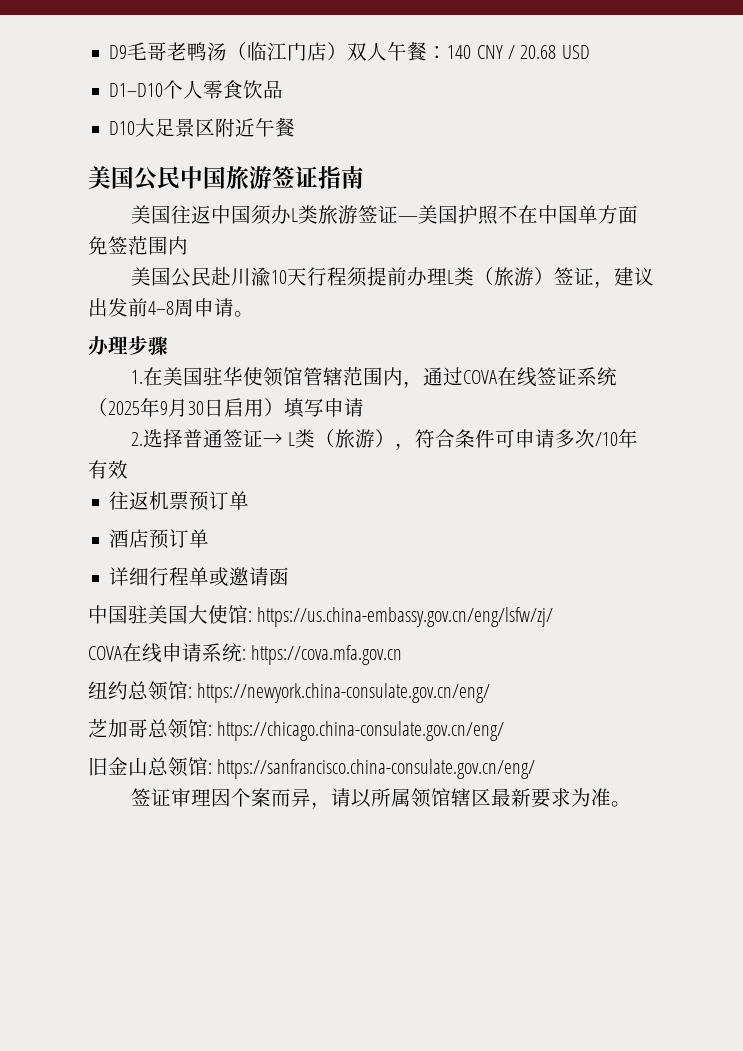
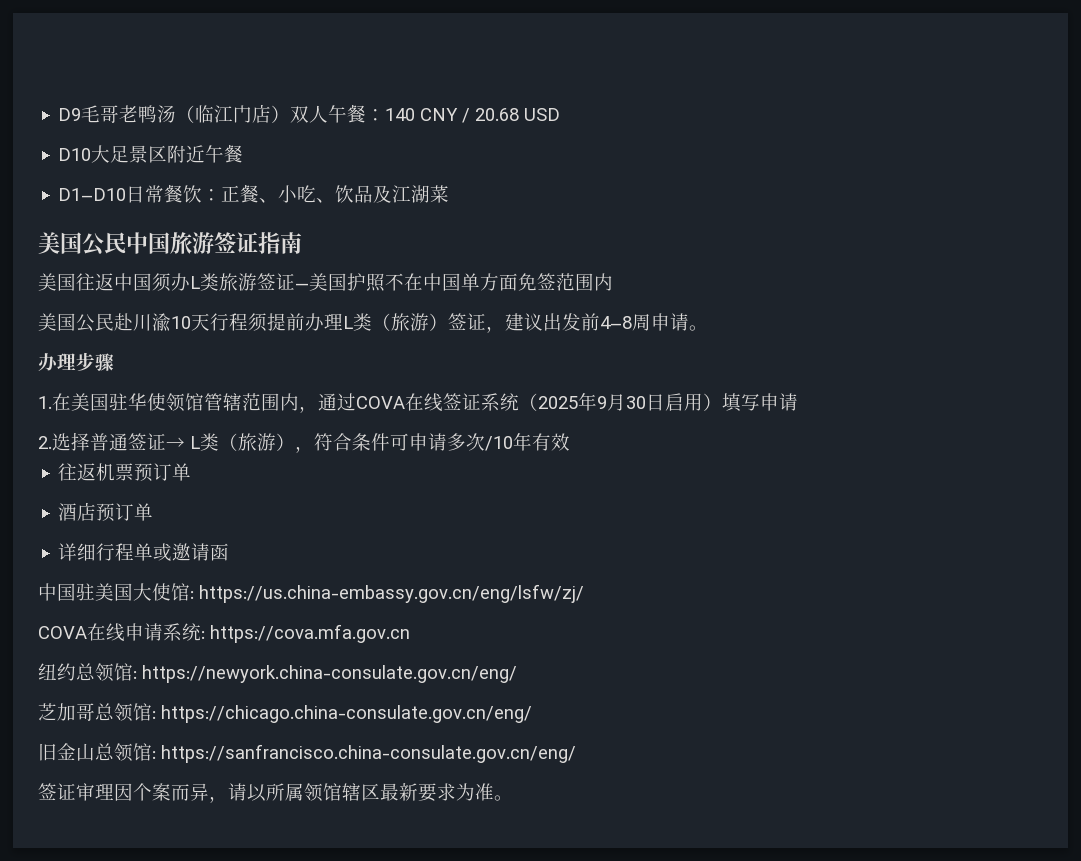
- D1–D10个人零食饮品
+ D1–D10日常餐饮：正餐、小吃、饮品及江湖菜

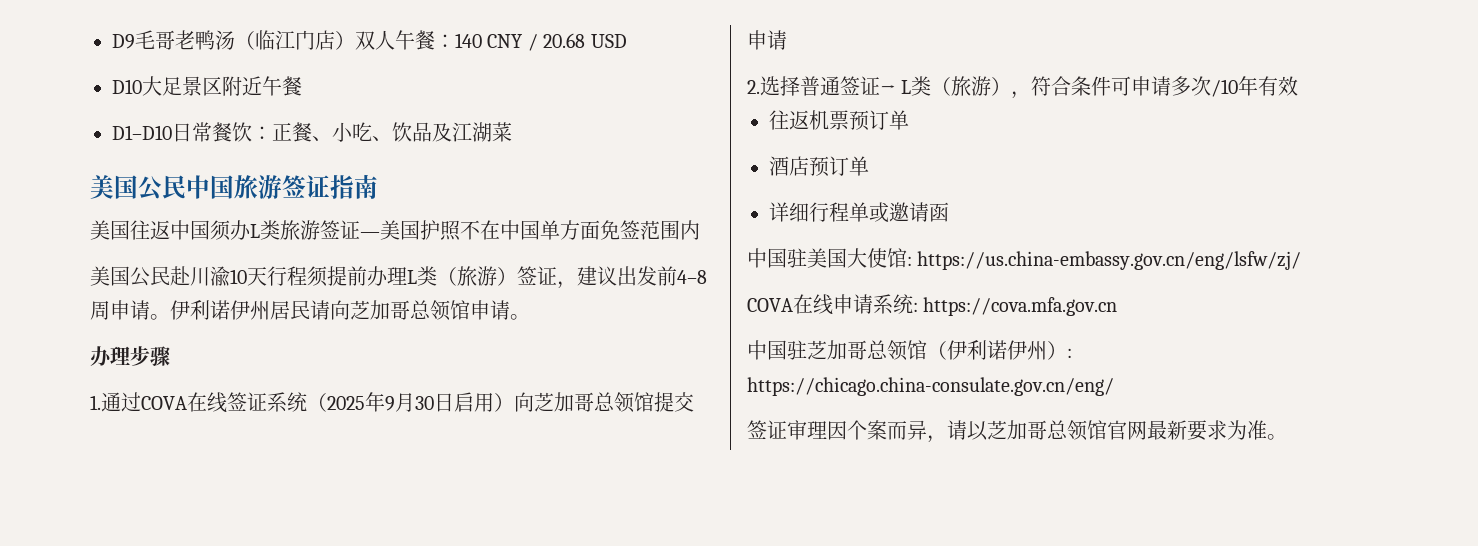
- 美国公民赴川渝10天行程须提前办理L类（旅游）签证，建议出发前4–8周申请。
+ 美国公民赴川渝10天行程须提前办理L类（旅游）签证，建议出发前4–8周申请。伊利诺伊州居民请向芝加哥总领馆申请。
  办理步骤
- 1.在美国驻华使领馆管辖范围内，通过COVA在线签证系统（2025年9月30日启用）填写申请
+ 1.通过COVA在线签证系统（2025年9月30日启用）向芝加哥总领馆提交申请
- 纽约总领馆: https://newyork.china-consulate.gov.cn/eng/
- 芝加哥总领馆: https://chicago.china-consulate.gov.cn/eng/
- 旧金山总领馆: https://sanfrancisco.china-consulate.gov.cn/eng/
+ 中国驻芝加哥总领馆（伊利诺伊州）: https://chicago.china-consulate.gov.cn/eng/
- 签证审理因个案而异，请以所属领馆辖区最新要求为准。
+ 签证审理因个案而异，请以芝加哥总领馆官网最新要求为准。

